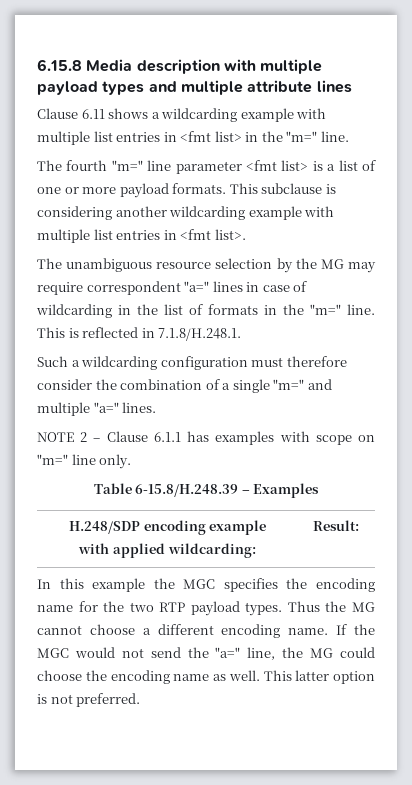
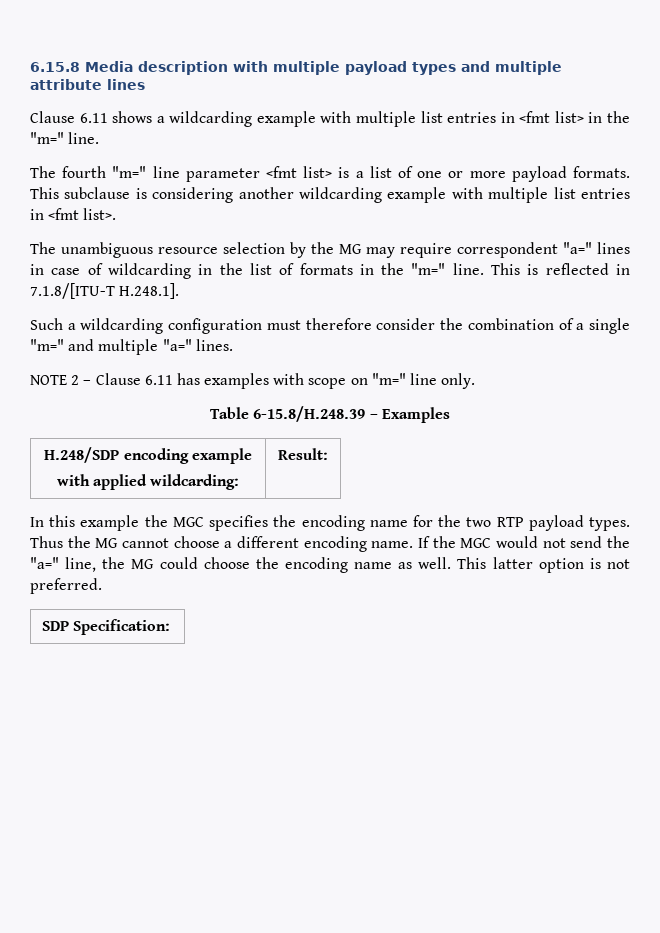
- This is reflected in 7.1.8/H.248.1.
+ This is reflected in 7.1.8/[ITU-T H.248.1].
- NOTE 2 – Clause 6.1.1 has examples with scope on "m=" line only.
+ NOTE 2 – Clause 6.11 has examples with scope on "m=" line only.
+ SDP Specification:

